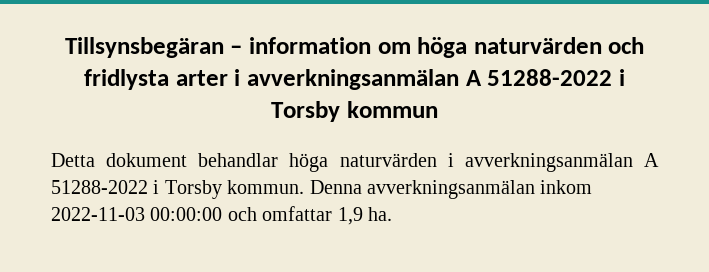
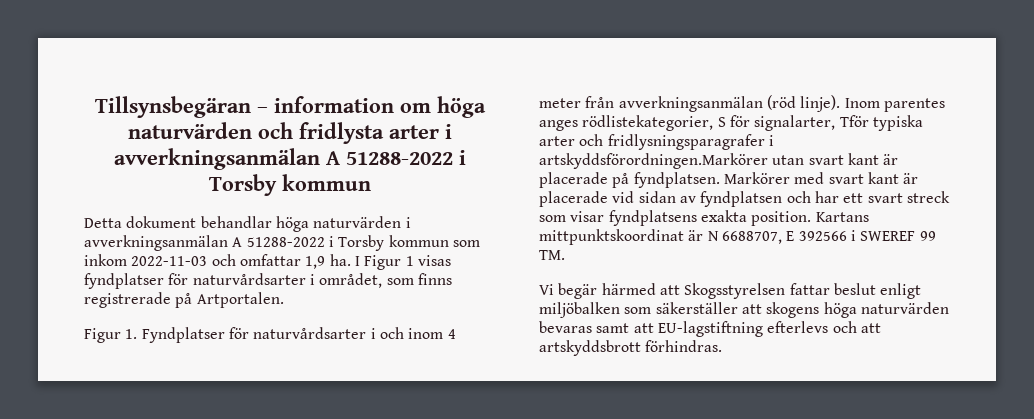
- Detta dokument behandlar höga naturvärden i avverkningsanmälan A 51288-2022 i Torsby kommun. Denna avverkningsanmälan inkom 2022-11-03 00:00:00 och omfattar 1,9 ha.
+ Detta dokument behandlar höga naturvärden i avverkningsanmälan A 51288-2022 i Torsby kommun som inkom 2022-11-03 och omfattar 1,9 ha.
+ I Figur 1 visas fyndplatser för naturvårdsarter i området, som finns registrerade på Artportalen.
+ Figur 1. Fyndplatser för naturvårdsarter i och inom 4 meter från avverkningsanmälan (röd linje). Inom parentes anges rödlistekategorier, S för signalarter, Tför typiska arter och fridlysningsparagrafer i artskyddsförordningen.Markörer utan svart kant är placerade på fyndplatsen. Markörer med svart kant är placerade vid sidan av fyndplatsen och har ett svart streck som visar fyndplatsens exakta position. Kartans mittpunktskoordinat är N 6688707, E 392566 i SWEREF 99 TM.
+ Vi begär härmed att Skogsstyrelsen fattar beslut enligt miljöbalken som säkerställer att skogens höga naturvärden bevaras samt att EU-lagstiftning efterlevs och att artskyddsbrott förhindras.

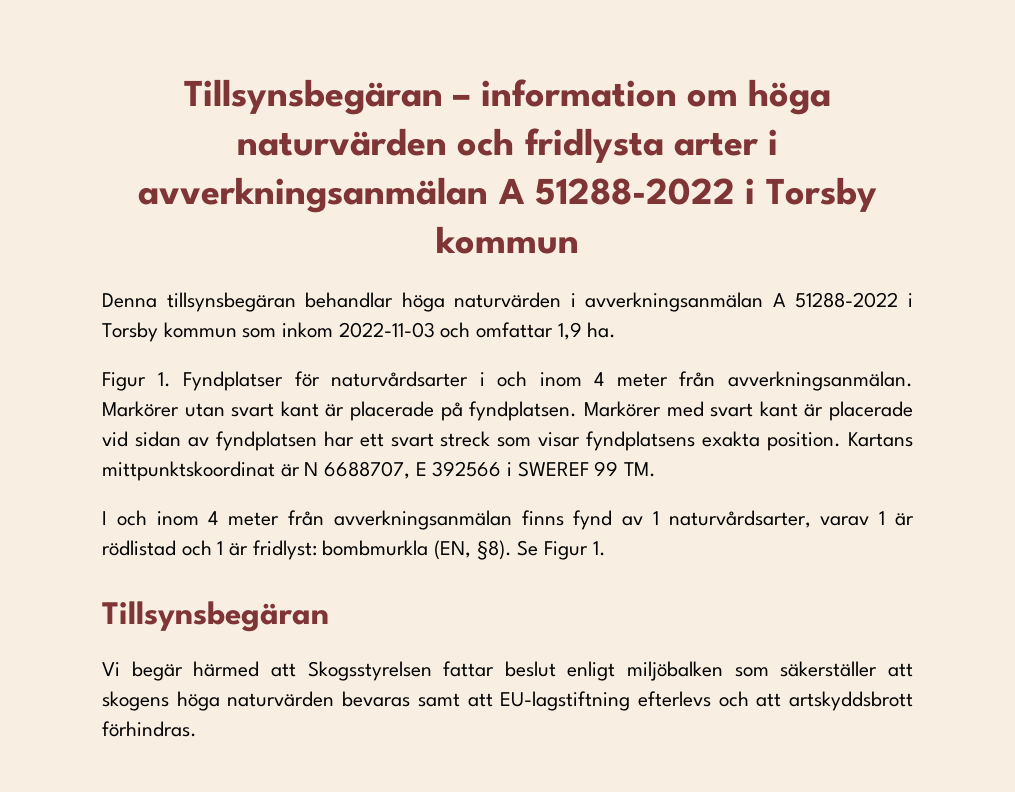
- Detta dokument behandlar höga naturvärden i avverkningsanmälan A 51288-2022 i Torsby kommun som inkom 2022-11-03 och omfattar 1,9 ha. I Figur 1 visas fyndplatser för naturvårdsarter i området, som finns registrerade på Artportalen.
+ Denna tillsynsbegäran behandlar höga naturvärden i avverkningsanmälan A 51288-2022 i Torsby kommun som inkom 2022-11-03 och omfattar 1,9 ha.
- Figur 1. Fyndplatser för naturvårdsarter i och inom 4 meter från avverkningsanmälan (röd linje). Inom parentes anges rödlistekategorier, S för signalarter, Tför typiska arter och fridlysningsparagrafer i artskyddsförordningen.Markörer utan svart kant är placerade på fyndplatsen.
+ Figur 1. Fyndplatser för naturvårdsarter i och inom 4 meter från avverkningsanmälan. Markörer utan svart kant är placerade på fyndplatsen.
- Markörer med svart kant är placerade vid sidan av fyndplatsen och har ett svart streck som visar fyndplatsens exakta position.
+ Markörer med svart kant är placerade vid sidan av fyndplatsen har ett svart streck som visar fyndplatsens exakta position.
+ I och inom 4 meter från avverkningsanmälan finns fynd av 1 naturvårdsarter, varav 1 är rödlistad och 1 är fridlyst: bombmurkla (EN, §8). Se Figur 1.
+ Tillsynsbegäran

